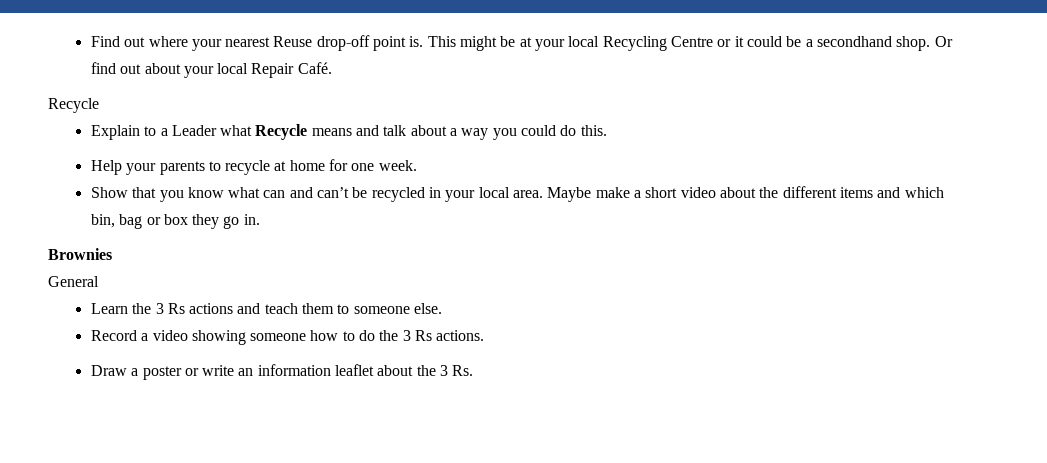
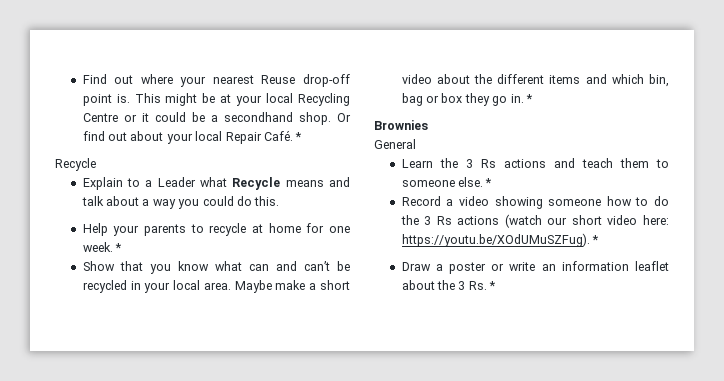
- Or find out about your local Repair Café.
+ Or find out about your local Repair Café. *
- Help your parents to recycle at home for one week.
+ Help your parents to recycle at home for one week. *
- Maybe make a short video about the different items and which bin, bag or box they go in.
+ Maybe make a short video about the different items and which bin, bag or box they go in. *
- Learn the 3 Rs actions and teach them to someone else.
+ Learn the 3 Rs actions and teach them to someone else. *
- Record a video showing someone how to do the 3 Rs actions.
+ Record a video showing someone how to do the 3 Rs actions (watch our short video here: https://youtu.be/XOdUMuSZFug). *
- Draw a poster or write an information leaflet about the 3 Rs.
+ Draw a poster or write an information leaflet about the 3 Rs. *

